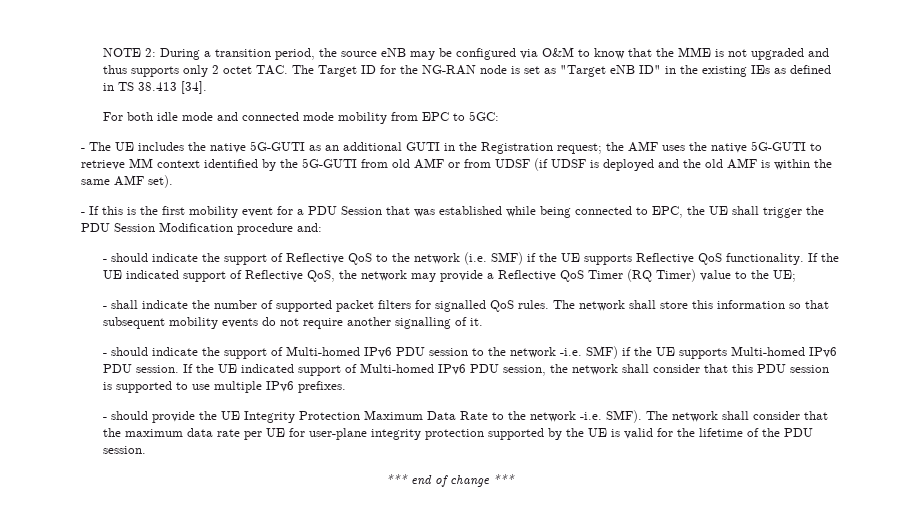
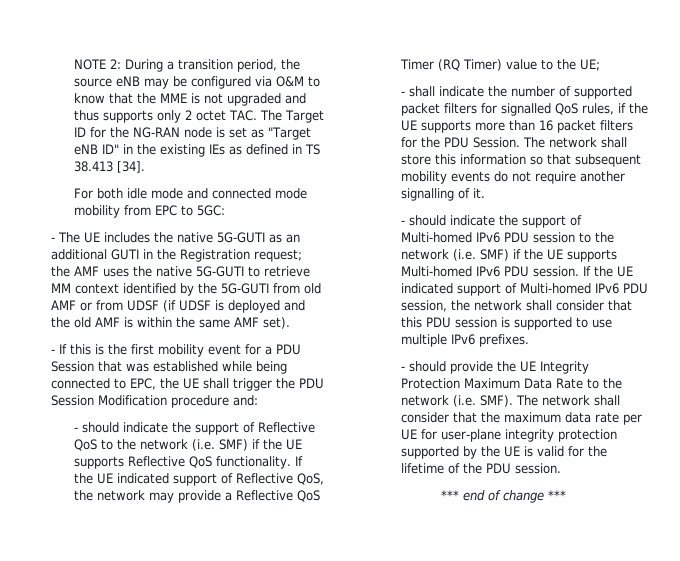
- - shall indicate the number of supported packet filters for signalled QoS rules.
+ - shall indicate the number of supported packet filters for signalled QoS rules, if the UE supports more than 16 packet filters for the PDU Session.
- - should indicate the support of Multi-homed IPv6 PDU session to the network -i.e. SMF) if the UE supports Multi-homed IPv6 PDU session.
+ - should indicate the support of Multi-homed IPv6 PDU session to the network (i.e. SMF) if the UE supports Multi-homed IPv6 PDU session.
- - should provide the UE Integrity Protection Maximum Data Rate to the network -i.e. SMF).
+ - should provide the UE Integrity Protection Maximum Data Rate to the network (i.e. SMF).

